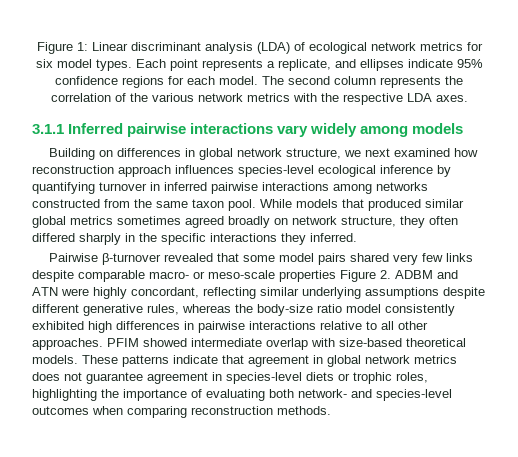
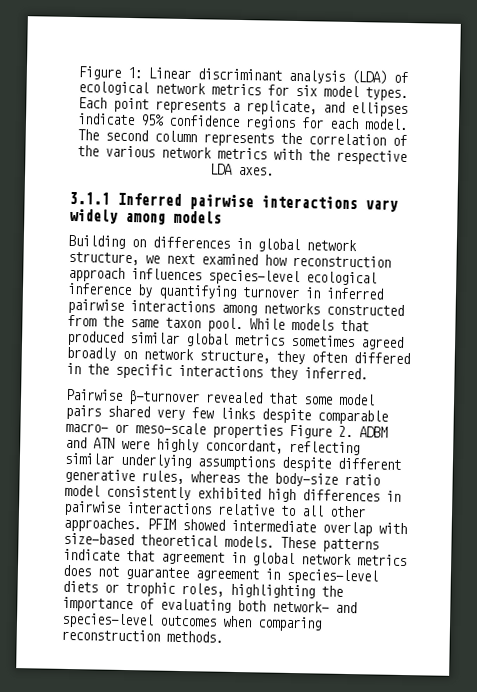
- While models that produced similar global metrics sometimes agreed broadly on network structure, they often differed sharply in the specific interactions they inferred.
+ While models that produced similar global metrics sometimes agreed broadly on network structure, they often differed in the specific interactions they inferred.

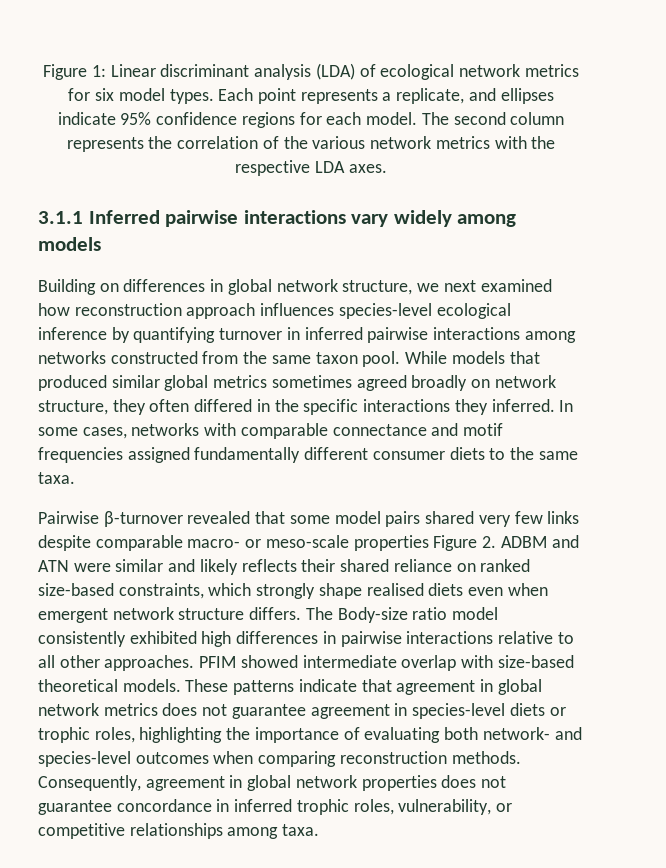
+ In some cases, networks with comparable connectance and motif frequencies assigned fundamentally different consumer diets to the same taxa.
- Pairwise β-turnover revealed that some model pairs shared very few links despite comparable macro- or meso-scale properties Figure 2. ADBM and ATN were highly concordant, reflecting similar underlying assumptions despite different generative rules, whereas the body-size ratio model consistently exhibited high differences in pairwise interactions relative to all other approaches.
+ Pairwise β-turnover revealed that some model pairs shared very few links despite comparable macro- or meso-scale properties Figure 2. ADBM and ATN were similar and likely reflects their shared reliance on ranked size-based constraints, which strongly shape realised diets even when emergent network structure differs. The Body-size ratio model consistently exhibited high differences in pairwise interactions relative to all other approaches.
+ Consequently, agreement in global network properties does not guarantee concordance in inferred trophic roles, vulnerability, or competitive relationships among taxa.

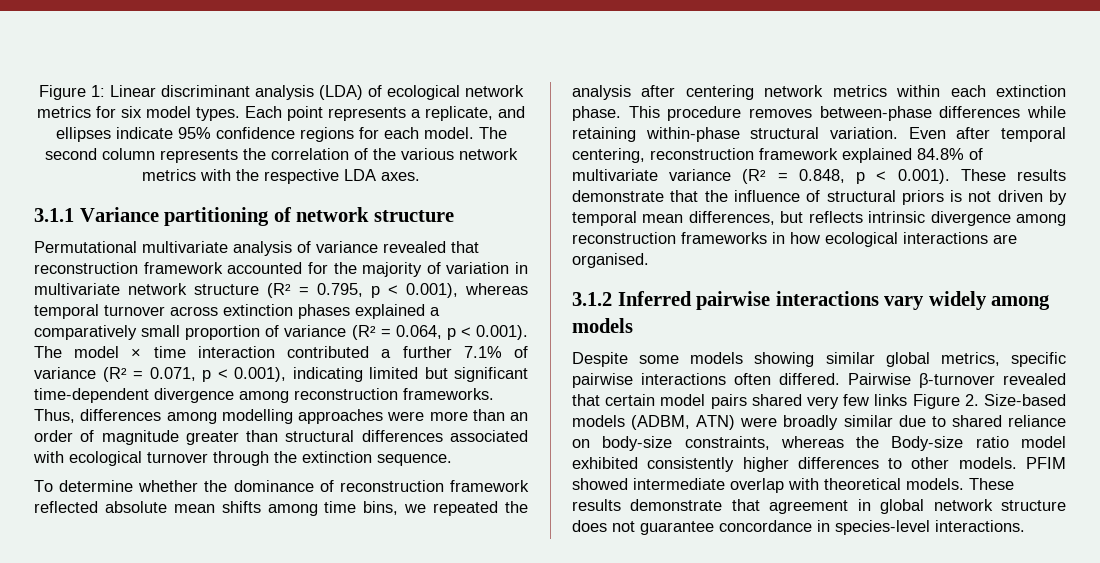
- 3.1.1 Inferred pairwise interactions vary widely among models
+ 3.1.1 Variance partitioning of network structure
+ Permutational multivariate analysis of variance revealed that reconstruction framework accounted for the majority of variation in multivariate network structure (R² = 0.795, p < 0.001), whereas temporal turnover across extinction phases explained a comparatively small proportion of variance (R² = 0.064, p < 0.001). The model × time interaction contributed a further 7.1% of variance (R² = 0.071, p < 0.001), indicating limited but significant time-dependent divergence among reconstruction frameworks. Thus, differences among modelling approaches were more than an order of magnitude greater than structural differences associated with ecological turnover through the extinction sequence.
+ To determine whether the dominance of reconstruction framework reflected absolute mean shifts among time bins, we repeated the analysis after centering network metrics within each extinction phase. This procedure removes between-phase differences while retaining within-phase structural variation. Even after temporal centering, reconstruction framework explained 84.8% of multivariate variance (R² = 0.848, p < 0.001). These results demonstrate that the influence of structural priors is not driven by temporal mean differences, but reflects intrinsic divergence among reconstruction frameworks in how ecological interactions are organised.
+ 3.1.2 Inferred pairwise interactions vary widely among models
- Building on differences in global network structure, we next examined how reconstruction approach influences species-level ecological inference by quantifying turnover in inferred pairwise interactions among networks constructed from the same taxon pool. While models that produced similar global metrics sometimes agreed broadly on network structure, they often differed in the specific interactions they inferred. In some cases, networks with comparable connectance and motif frequencies assigned fundamentally different consumer diets to the same taxa.
- Pairwise β-turnover revealed that some model pairs shared very few links despite comparable macro- or meso-scale properties Figure 2. ADBM and ATN were similar and likely reflects their shared reliance on ranked size-based constraints, which strongly shape realised diets even when emergent network structure differs. The Body-size ratio model consistently exhibited high differences in pairwise interactions relative to all other approaches.
+ Despite some models showing similar global metrics, specific pairwise interactions often differed. Pairwise β-turnover revealed that certain model pairs shared very few links Figure 2. Size-based models (ADBM, ATN) were broadly similar due to shared reliance on body-size constraints, whereas the Body-size ratio model exhibited consistently higher differences to other models.
- PFIM showed intermediate overlap with size-based theoretical models.
+ PFIM showed intermediate overlap with theoretical models.
- These patterns indicate that agreement in global network metrics does not guarantee agreement in species-level diets or trophic roles, highlighting the importance of evaluating both network- and species-level outcomes when comparing reconstruction methods. Consequently, agreement in global network properties does not guarantee concordance in inferred trophic roles, vulnerability, or competitive relationships among taxa.
+ These results demonstrate that agreement in global network structure does not guarantee concordance in species-level interactions.

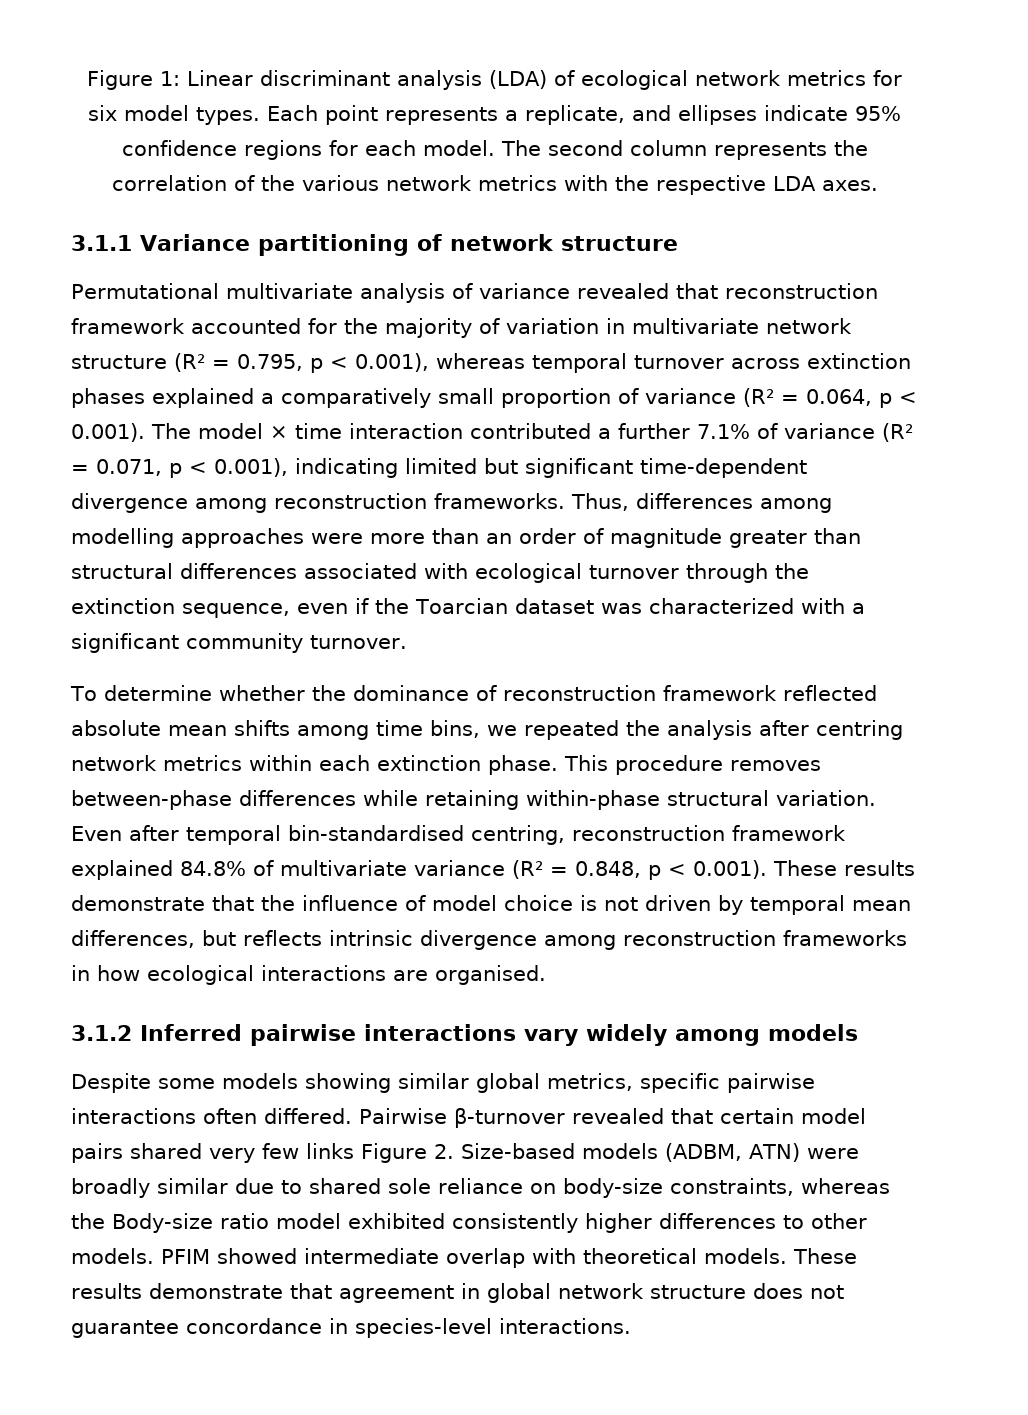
- Thus, differences among modelling approaches were more than an order of magnitude greater than structural differences associated with ecological turnover through the extinction sequence.
+ Thus, differences among modelling approaches were more than an order of magnitude greater than structural differences associated with ecological turnover through the extinction sequence, even if the Toarcian dataset was characterized with a significant community turnover.
- To determine whether the dominance of reconstruction framework reflected absolute mean shifts among time bins, we repeated the analysis after centering network metrics within each extinction phase.
+ To determine whether the dominance of reconstruction framework reflected absolute mean shifts among time bins, we repeated the analysis after centring network metrics within each extinction phase.
- Even after temporal centering, reconstruction framework explained 84.8% of multivariate variance (R² = 0.848, p < 0.001). These results demonstrate that the influence of structural priors is not driven by temporal mean differences, but reflects intrinsic divergence among reconstruction frameworks in how ecological interactions are organised.
+ Even after temporal bin-standardised centring, reconstruction framework explained 84.8% of multivariate variance (R² = 0.848, p < 0.001). These results demonstrate that the influence of model choice is not driven by temporal mean differences, but reflects intrinsic divergence among reconstruction frameworks in how ecological interactions are organised.
- Pairwise β-turnover revealed that certain model pairs shared very few links Figure 2. Size-based models (ADBM, ATN) were broadly similar due to shared reliance on body-size constraints, whereas the Body-size ratio model exhibited consistently higher differences to other models.
+ Pairwise β-turnover revealed that certain model pairs shared very few links Figure 2. Size-based models (ADBM, ATN) were broadly similar due to shared sole reliance on body-size constraints, whereas the Body-size ratio model exhibited consistently higher differences to other models.

